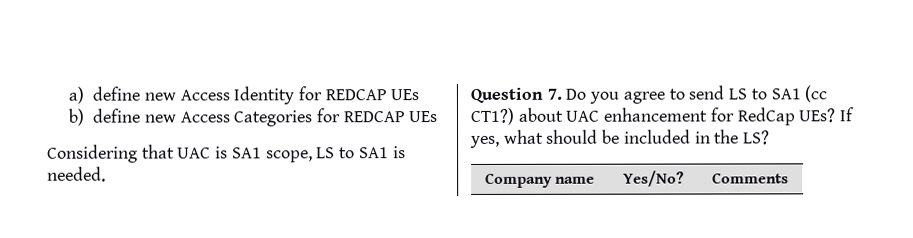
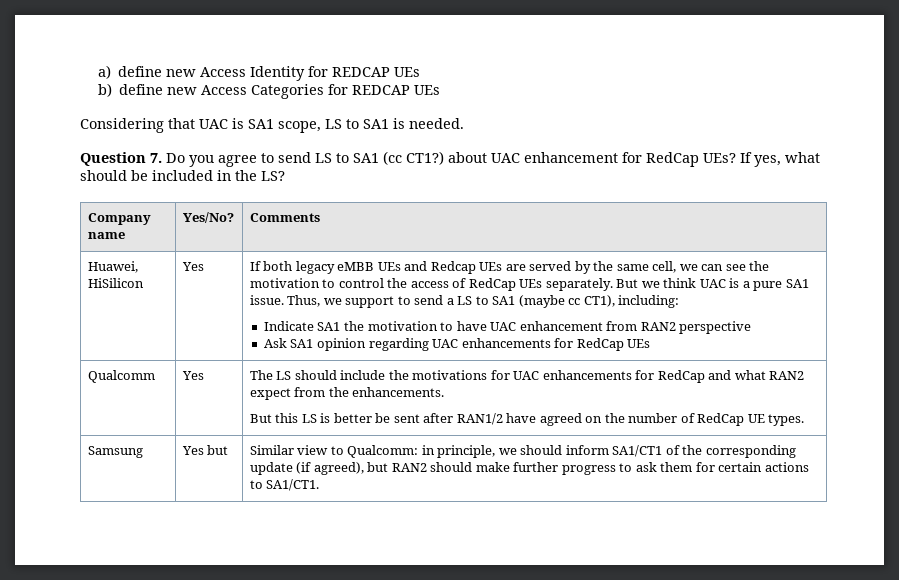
+ Huawei, HiSilicon | Yes | If both legacy eMBB UEs and Redcap UEs are served by the same cell, we can see the motivation to control the access of RedCap UEs separately. But we think UAC is a pure SA1 issue. Thus, we support to send a LS to SA1 (maybe cc CT1), including:
+ Indicate SA1 the motivation to have UAC enhancement from RAN2 perspective
+ Ask SA1 opinion regarding UAC enhancements for RedCap UEs
+ Qualcomm | Yes | The LS should include the motivations for UAC enhancements for RedCap and what RAN2 expect from the enhancements.
+ But this LS is better be sent after RAN1/2 have agreed on the number of RedCap UE types.
+ Samsung | Yes but | Similar view to Qualcomm: in principle, we should inform SA1/CT1 of the corresponding update (if agreed), but RAN2 should make further progress to ask them for certain actions to SA1/CT1.

